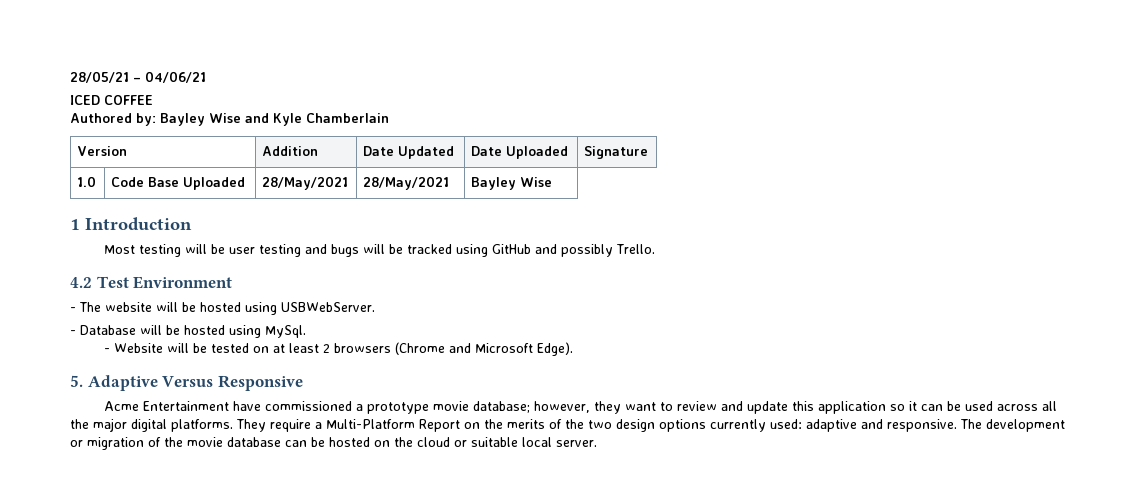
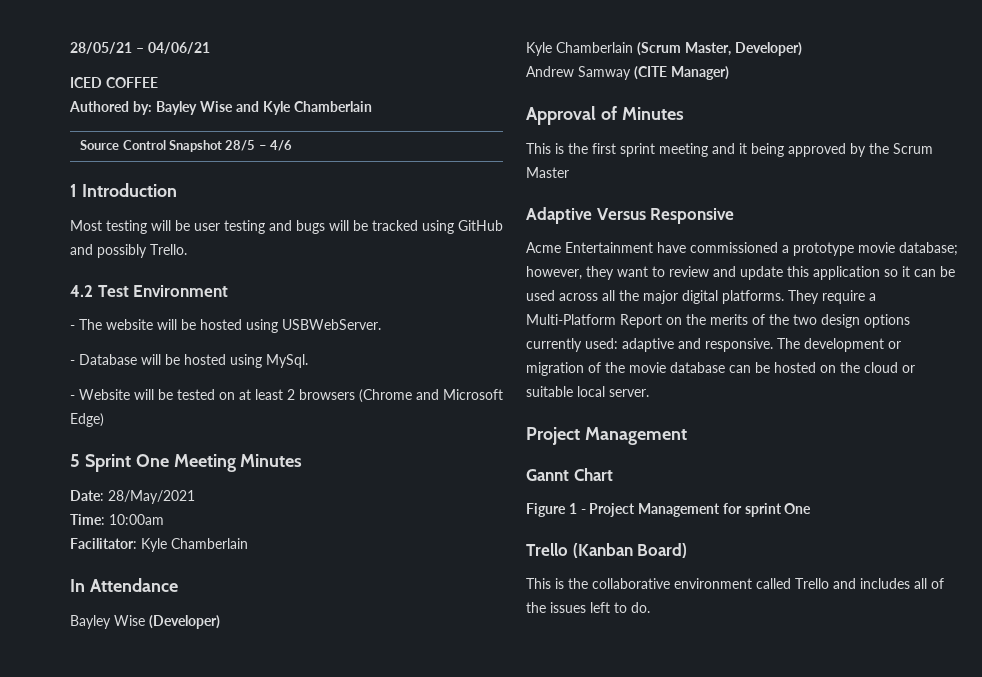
- Version | Addition | Date Updated | Date Uploaded | Signature
- 1.0 | Code Base Uploaded | 28/May/2021 | 28/May/2021 | Bayley Wise
+ Source Control Snapshot 28/5 – 4/6
- - Website will be tested on at least 2 browsers (Chrome and Microsoft Edge).
- 5. Adaptive Versus Responsive
+ - Website will be tested on at least 2 browsers (Chrome and Microsoft Edge)
+ 5 Sprint One Meeting Minutes
+ Date: 28/May/2021
+ Time: 10:00am
+ Facilitator: Kyle Chamberlain
+ In Attendance
+ Bayley Wise (Developer)
+ Kyle Chamberlain (Scrum Master, Developer)
+ Andrew Samway (CITE Manager)
+ Approval of Minutes
+ This is the first sprint meeting and it being approved by the Scrum Master
+ Adaptive Versus Responsive
  The development or migration of the movie database can be hosted on the cloud or suitable local server.
+ Project Management
+ Gannt Chart
+ Figure 1 - Project Management for sprint One
+ Trello (Kanban Board)
+ This is the collaborative environment called Trello and includes all of the issues left to do.

